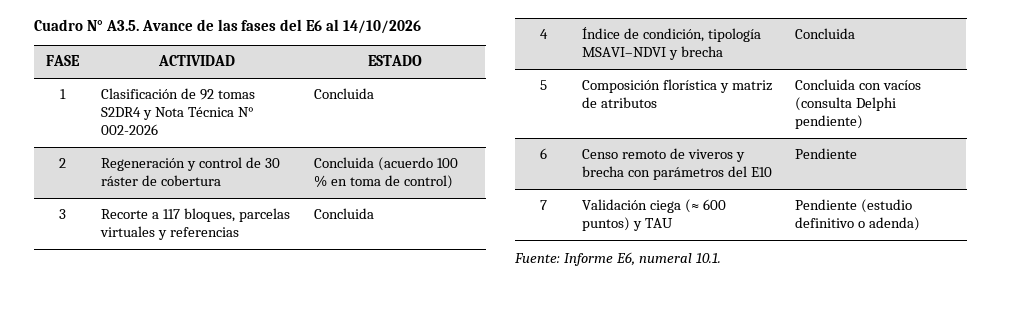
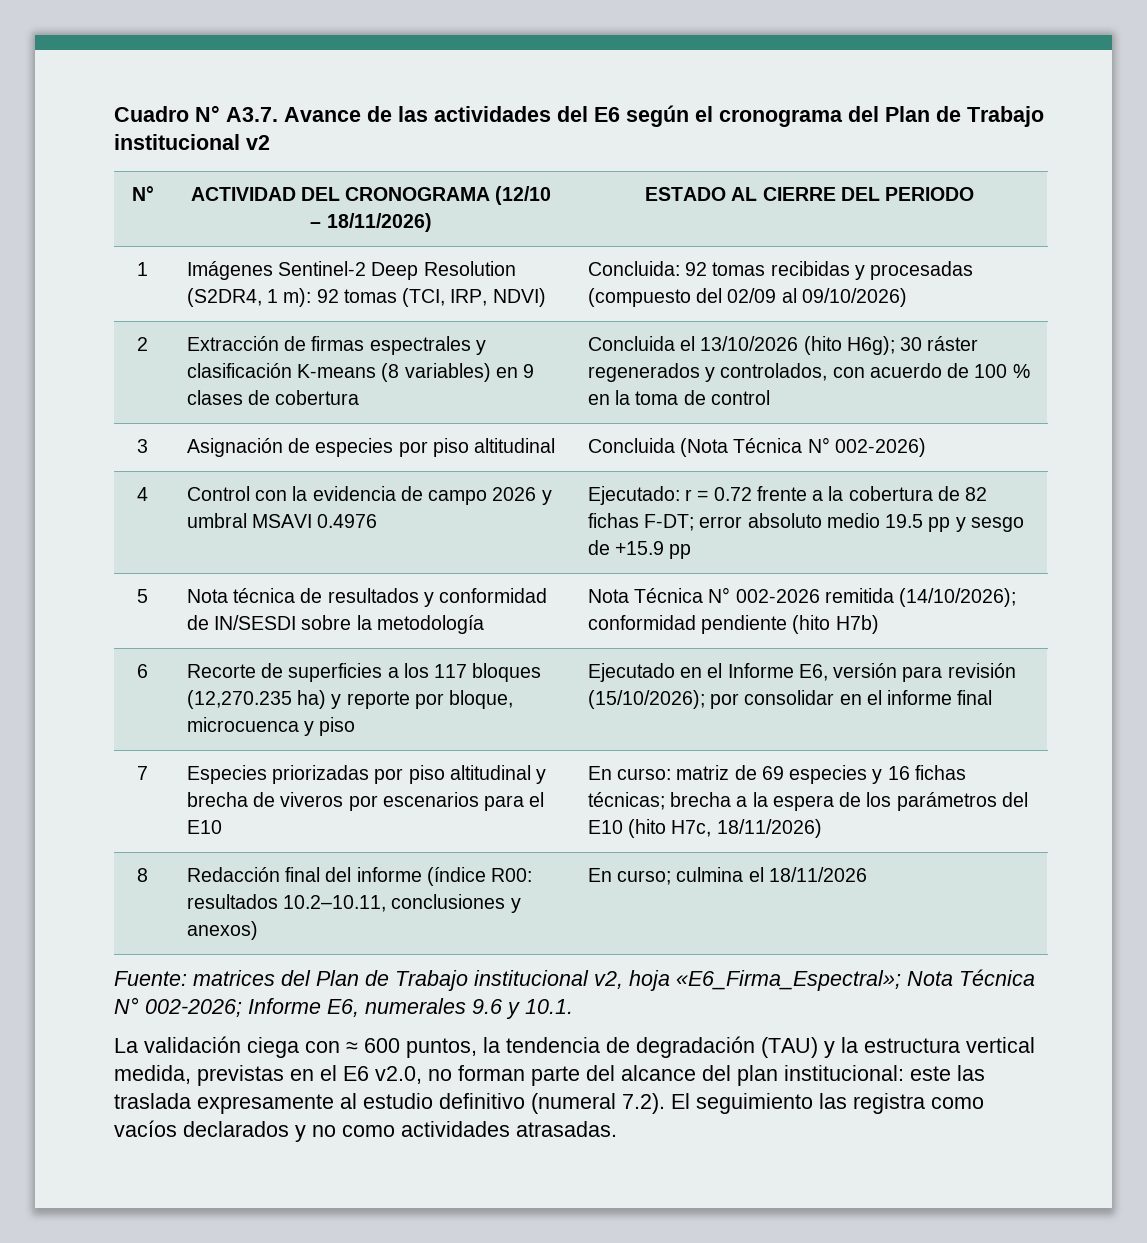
- Cuadro N° A3.5. Avance de las fases del E6 al 14/10/2026
- FASE | ACTIVIDAD | ESTADO
- 1 | Clasificación de 92 tomas S2DR4 y Nota Técnica N° 002-2026 | Concluida
- 2 | Regeneración y control de 30 ráster de cobertura | Concluida (acuerdo 100 % en toma de control)
- 3 | Recorte a 117 bloques, parcelas virtuales y referencias | Concluida
- 4 | Índice de condición, tipología MSAVI–NDVI y brecha | Concluida
- 5 | Composición florística y matriz de atributos | Concluida con vacíos (consulta Delphi pendiente)
- 6 | Censo remoto de viveros y brecha con parámetros del E10 | Pendiente
- 7 | Validación ciega (≈ 600 puntos) y TAU | Pendiente (estudio definitivo o adenda)
- Fuente: Informe E6, numeral 10.1.
+ Cuadro N° A3.7. Avance de las actividades del E6 según el cronograma del Plan de Trabajo institucional v2
+ N° | ACTIVIDAD DEL CRONOGRAMA (12/10 – 18/11/2026) | ESTADO AL CIERRE DEL PERIODO
+ 1 | Imágenes Sentinel-2 Deep Resolution (S2DR4, 1 m): 92 tomas (TCI, IRP, NDVI) | Concluida: 92 tomas recibidas y procesadas (compuesto del 02/09 al 09/10/2026)
+ 2 | Extracción de firmas espectrales y clasificación K-means (8 variables) en 9 clases de cobertura | Concluida el 13/10/2026 (hito H6g); 30 ráster regenerados y controlados, con acuerdo de 100 % en la toma de control
+ 3 | Asignación de especies por piso altitudinal | Concluida (Nota Técnica N° 002-2026)
+ 4 | Control con la evidencia de campo 2026 y umbral MSAVI 0.4976 | Ejecutado: r = 0.72 frente a la cobertura de 82 fichas F-DT; error absoluto medio 19.5 pp y sesgo de +15.9 pp
+ 5 | Nota técnica de resultados y conformidad de IN/SESDI sobre la metodología | Nota Técnica N° 002-2026 remitida (14/10/2026); conformidad pendiente (hito H7b)
+ 6 | Recorte de superficies a los 117 bloques (12,270.235 ha) y reporte por bloque, microcuenca y piso | Ejecutado en el Informe E6, versión para revisión (15/10/2026); por consolidar en el informe final
+ 7 | Especies priorizadas por piso altitudinal y brecha de viveros por escenarios para el E10 | En curso: matriz de 69 especies y 16 fichas técnicas; brecha a la espera de los parámetros del E10 (hito H7c, 18/11/2026)
+ 8 | Redacción final del informe (índice R00: resultados 10.2–10.11, conclusiones y anexos) | En curso; culmina el 18/11/2026
+ Fuente: matrices del Plan de Trabajo institucional v2, hoja «E6_Firma_Espectral»; Nota Técnica N° 002-2026; Informe E6, numerales 9.6 y 10.1.
+ La validación ciega con ≈ 600 puntos, la tendencia de degradación (TAU) y la estructura vertical medida, previstas en el E6 v2.0, no forman parte del alcance del plan institucional: este las traslada expresamente al estudio definitivo (numeral 7.2). El seguimiento las registra como vacíos declarados y no como actividades atrasadas.

